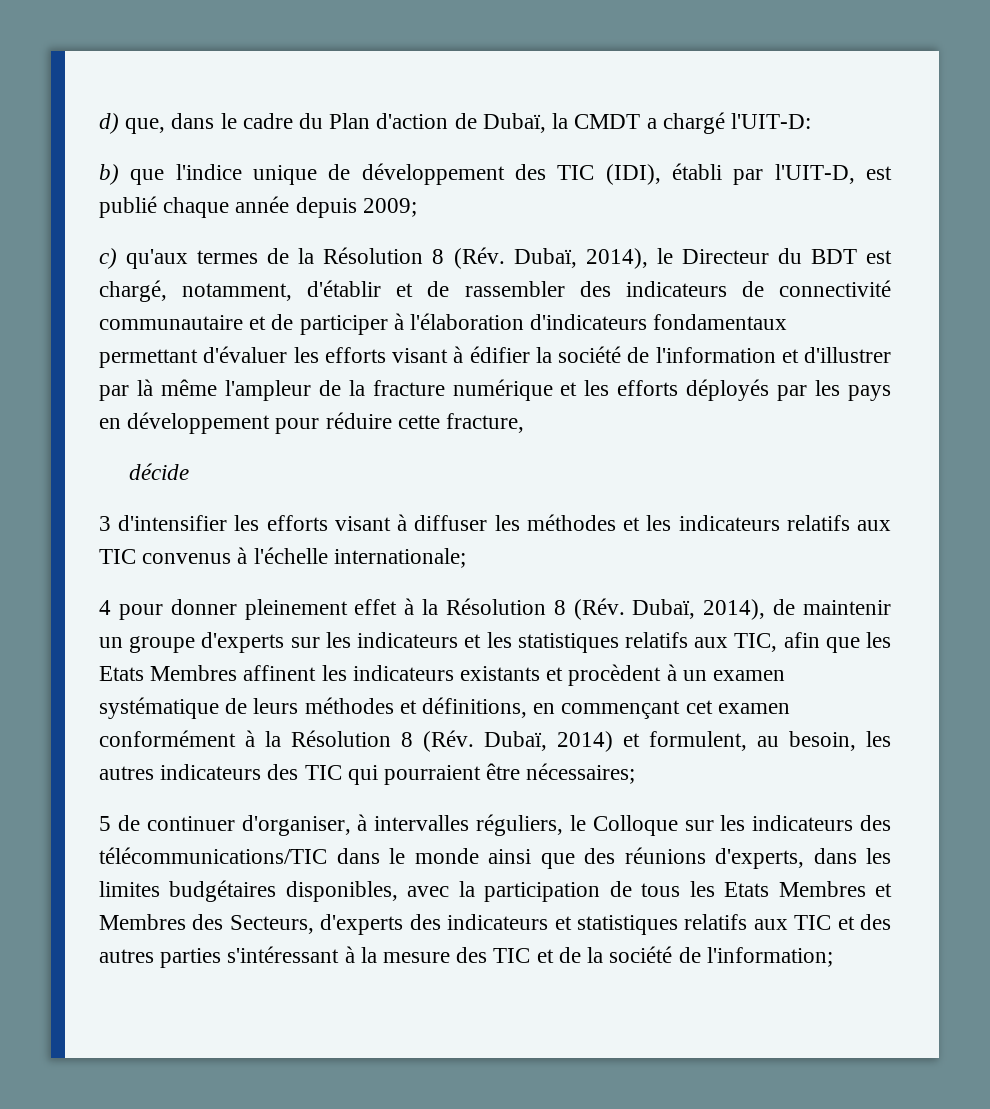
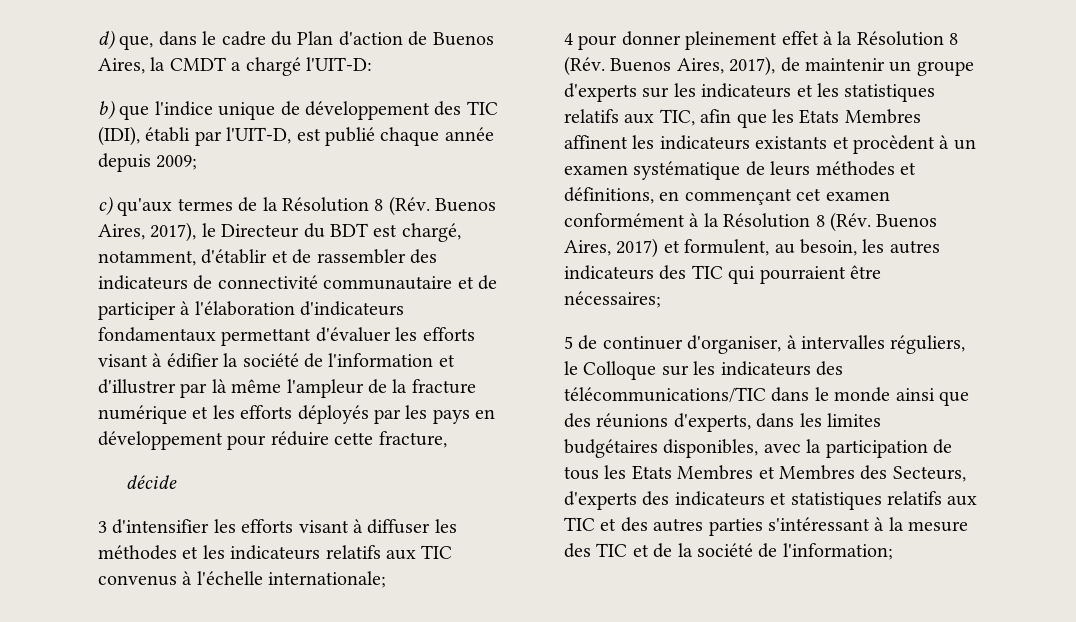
- d) que, dans le cadre du Plan d'action de Dubaï, la CMDT a chargé l'UIT-D:
+ d) que, dans le cadre du Plan d'action de Buenos Aires, la CMDT a chargé l'UIT-D:
- c) qu'aux termes de la Résolution 8 (Rév. Dubaï, 2014), le Directeur du BDT est chargé, notamment, d'établir et de rassembler des indicateurs de connectivité communautaire et de participer à l'élaboration d'indicateurs fondamentaux permettant d'évaluer les efforts visant à édifier la société de l'information et d'illustrer par là même l'ampleur de la fracture numérique et les efforts déployés par les pays en développement pour réduire cette fracture,
+ c) qu'aux termes de la Résolution 8 (Rév. Buenos Aires, 2017), le Directeur du BDT est chargé, notamment, d'établir et de rassembler des indicateurs de connectivité communautaire et de participer à l'élaboration d'indicateurs fondamentaux permettant d'évaluer les efforts visant à édifier la société de l'information et d'illustrer par là même l'ampleur de la fracture numérique et les efforts déployés par les pays en développement pour réduire cette fracture,
- 4 pour donner pleinement effet à la Résolution 8 (Rév. Dubaï, 2014), de maintenir un groupe d'experts sur les indicateurs et les statistiques relatifs aux TIC, afin que les Etats Membres affinent les indicateurs existants et procèdent à un examen systématique de leurs méthodes et définitions, en commençant cet examen conformément à la Résolution 8 (Rév. Dubaï, 2014) et formulent, au besoin, les autres indicateurs des TIC qui pourraient être nécessaires;
+ 4 pour donner pleinement effet à la Résolution 8 (Rév. Buenos Aires, 2017), de maintenir un groupe d'experts sur les indicateurs et les statistiques relatifs aux TIC, afin que les Etats Membres affinent les indicateurs existants et procèdent à un examen systématique de leurs méthodes et définitions, en commençant cet examen conformément à la Résolution 8 (Rév. Buenos Aires, 2017) et formulent, au besoin, les autres indicateurs des TIC qui pourraient être nécessaires;

